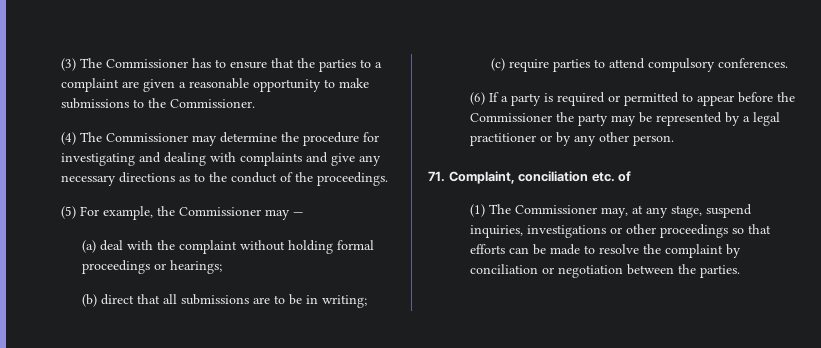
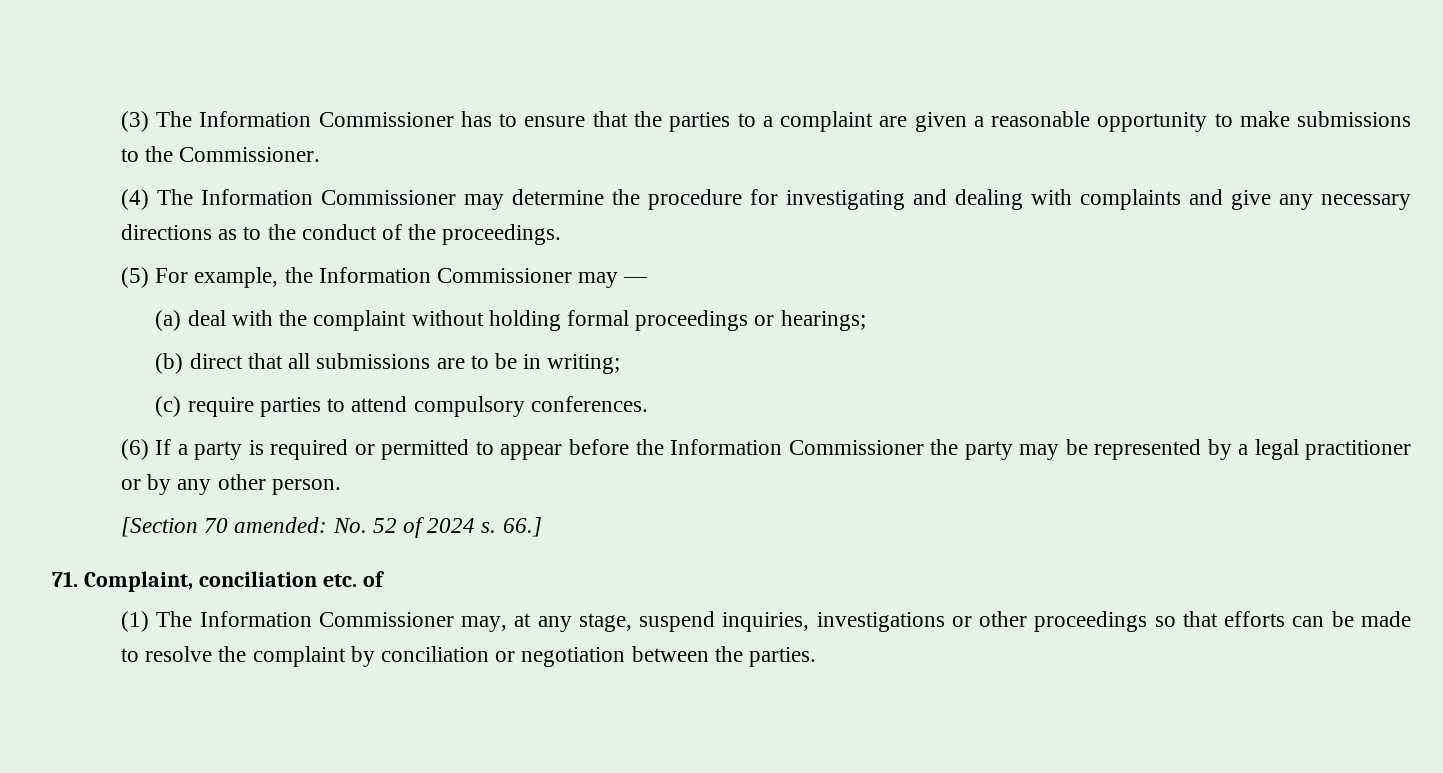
- (3) The Commissioner has to ensure that the parties to a complaint are given a reasonable opportunity to make submissions to the Commissioner.
+ (3) The Information Commissioner has to ensure that the parties to a complaint are given a reasonable opportunity to make submissions to the Commissioner.
- (4) The Commissioner may determine the procedure for investigating and dealing with complaints and give any necessary directions as to the conduct of the proceedings.
+ (4) The Information Commissioner may determine the procedure for investigating and dealing with complaints and give any necessary directions as to the conduct of the proceedings.
- (5) For example, the Commissioner may —
+ (5) For example, the Information Commissioner may —
- (6) If a party is required or permitted to appear before the Commissioner the party may be represented by a legal practitioner or by any other person.
+ (6) If a party is required or permitted to appear before the Information Commissioner the party may be represented by a legal practitioner or by any other person.
+ [Section 70 amended: No. 52 of 2024 s. 66.]
- (1) The Commissioner may, at any stage, suspend inquiries, investigations or other proceedings so that efforts can be made to resolve the complaint by conciliation or negotiation between the parties.
+ (1) The Information Commissioner may, at any stage, suspend inquiries, investigations or other proceedings so that efforts can be made to resolve the complaint by conciliation or negotiation between the parties.

